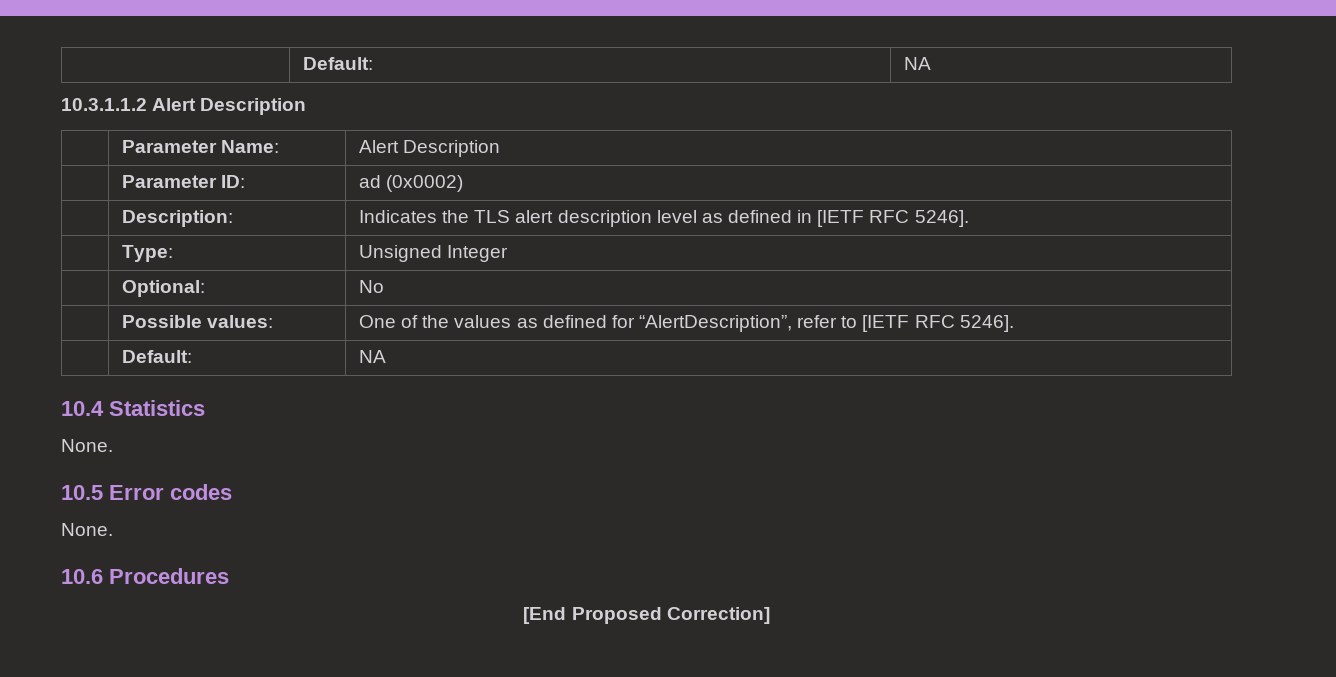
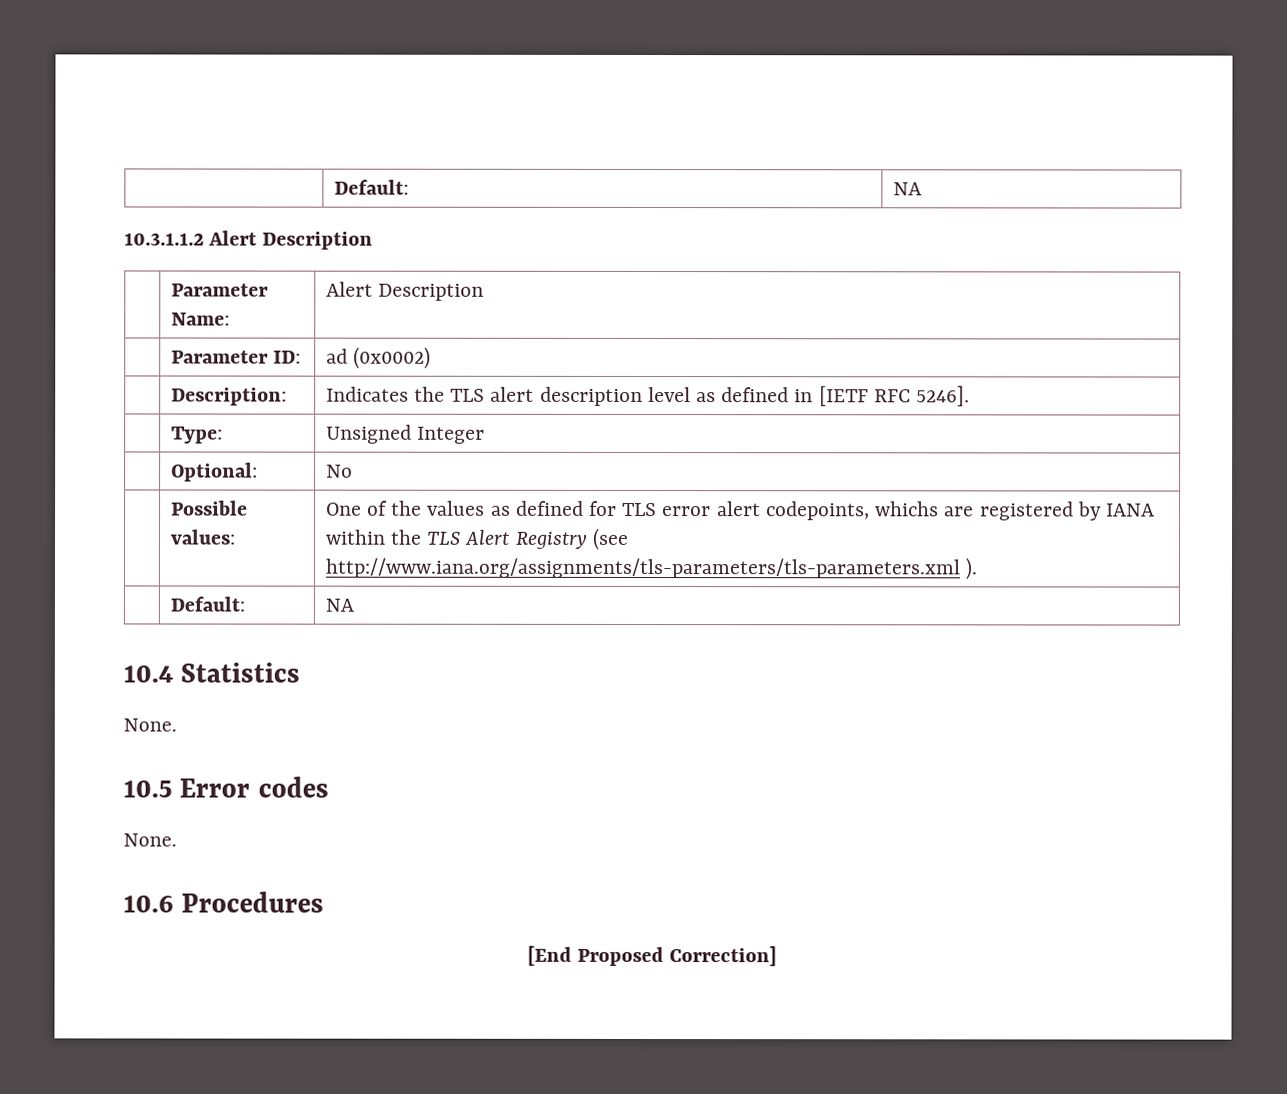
- | Possible values: | One of the values as defined for “AlertDescription”, refer to [IETF RFC 5246].
+ | Possible values: | One of the values as defined for TLS error alert codepoints, whichs are registered by IANA within the TLS Alert Registry (see http://www.iana.org/assignments/tls-parameters/tls-parameters.xml ).

